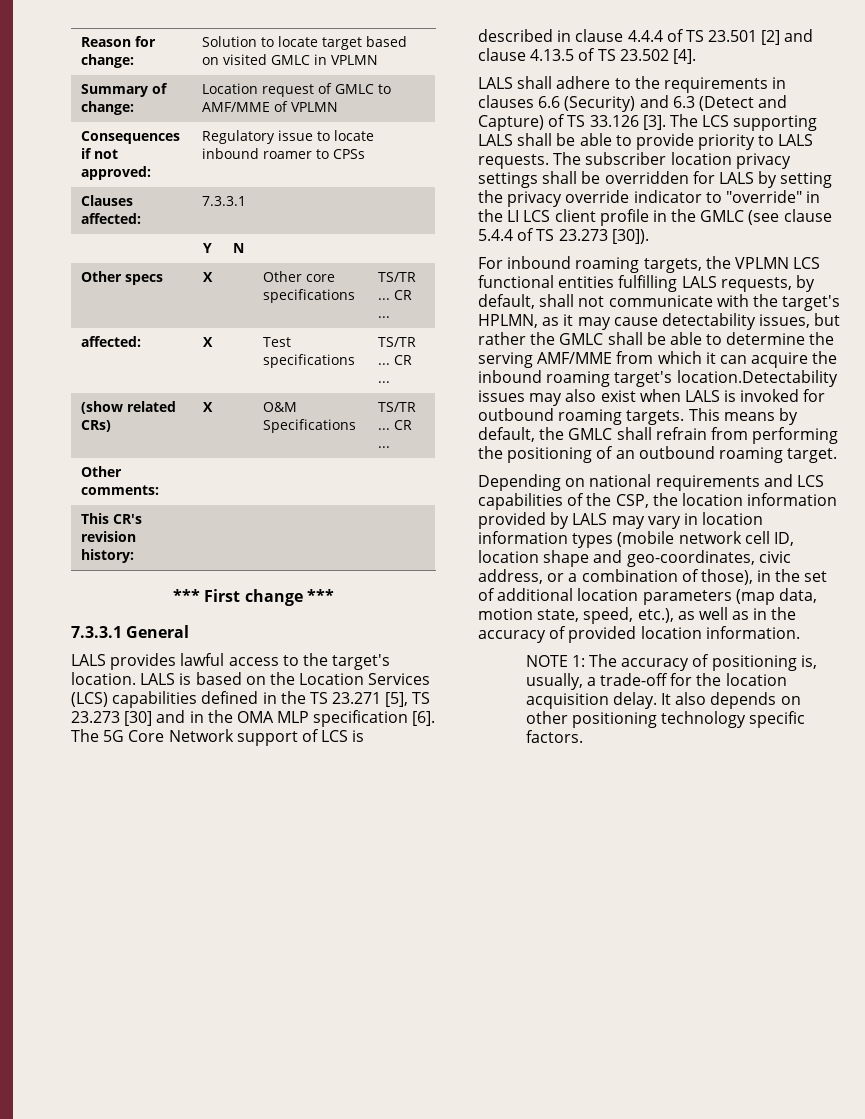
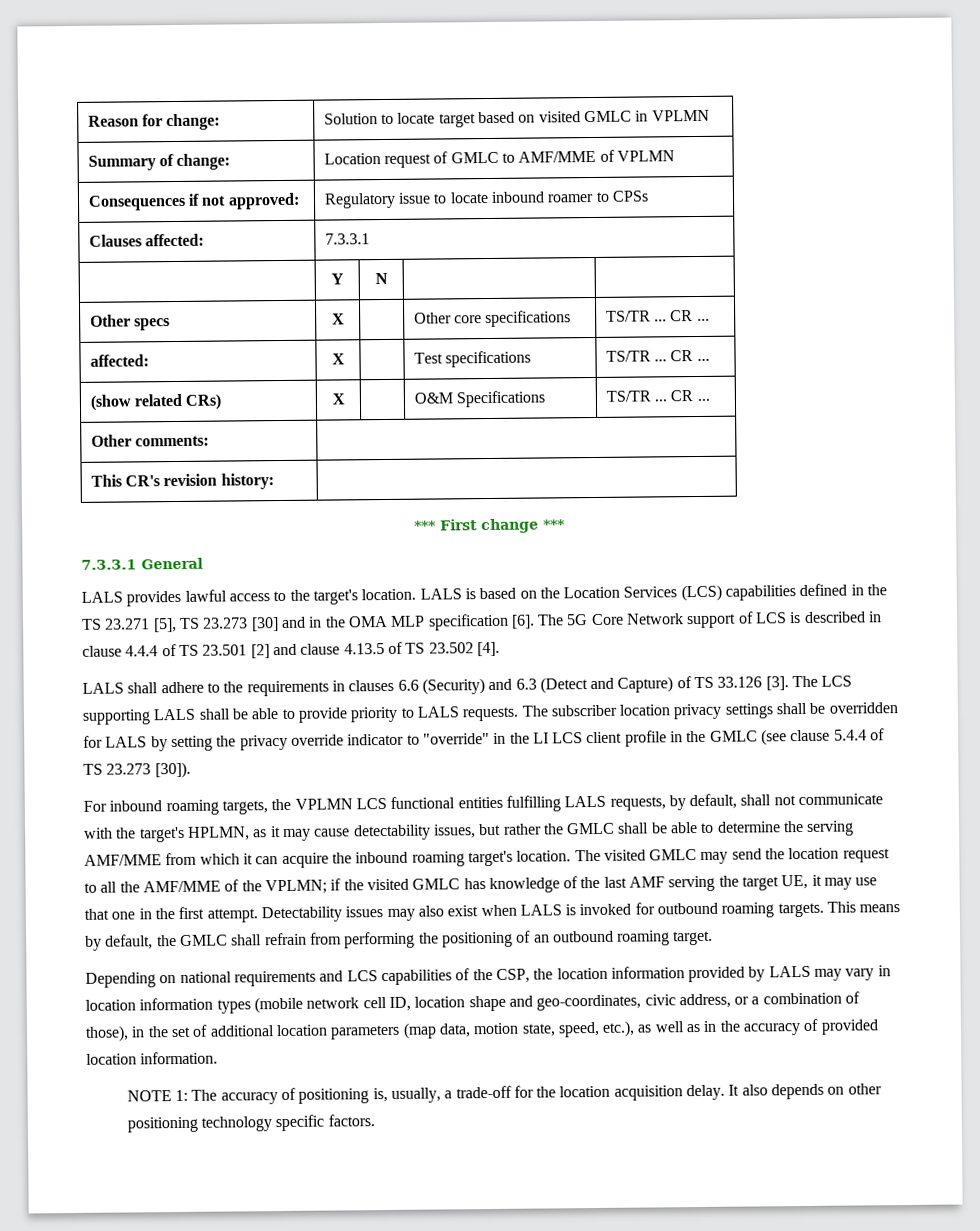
- For inbound roaming targets, the VPLMN LCS functional entities fulfilling LALS requests, by default, shall not communicate with the target's HPLMN, as it may cause detectability issues, but rather the GMLC shall be able to determine the serving AMF/MME from which it can acquire the inbound roaming target's location.Detectability issues may also exist when LALS is invoked for outbound roaming targets.
+ For inbound roaming targets, the VPLMN LCS functional entities fulfilling LALS requests, by default, shall not communicate with the target's HPLMN, as it may cause detectability issues, but rather the GMLC shall be able to determine the serving AMF/MME from which it can acquire the inbound roaming target's location. The visited GMLC may send the location request to all the AMF/MME of the VPLMN; if the visited GMLC has knowledge of the last AMF serving the target UE, it may use that one in the first attempt. Detectability issues may also exist when LALS is invoked for outbound roaming targets.

